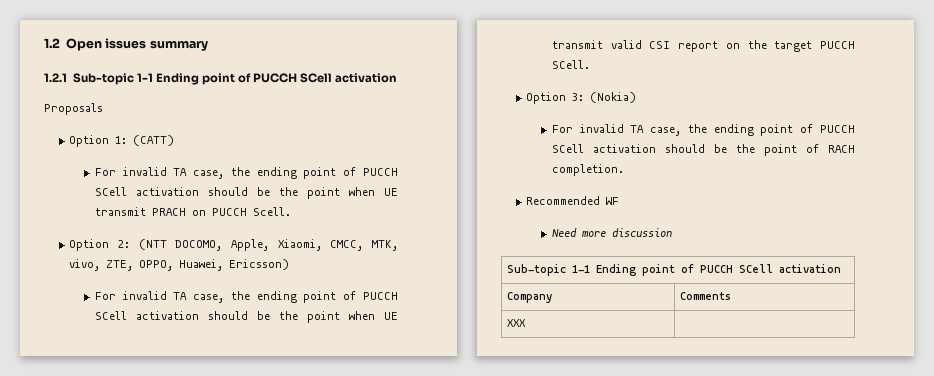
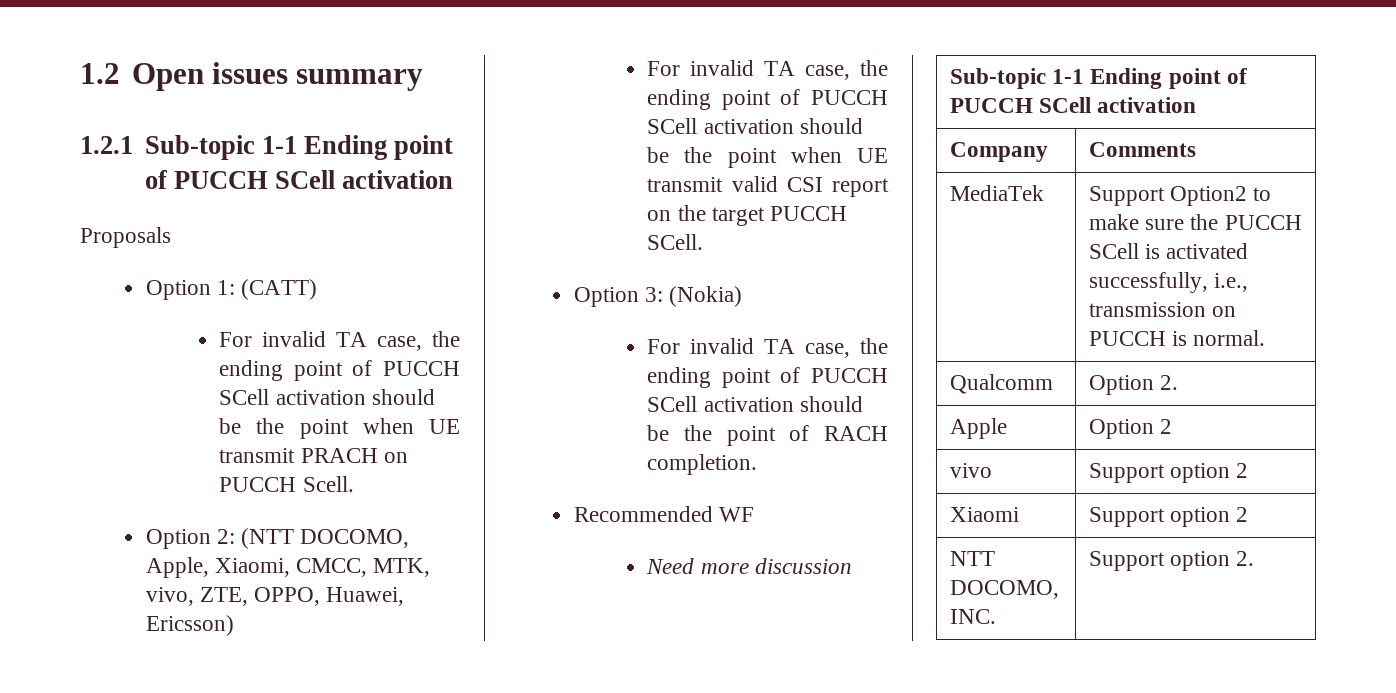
- XXX |
+ MediaTek | Support Option2 to make sure the PUCCH SCell is activated successfully, i.e., transmission on PUCCH is normal.
+ Qualcomm | Option 2.
+ Apple | Option 2
+ vivo | Support option 2
+ Xiaomi | Support option 2
+ NTT DOCOMO, INC. | Support option 2.

